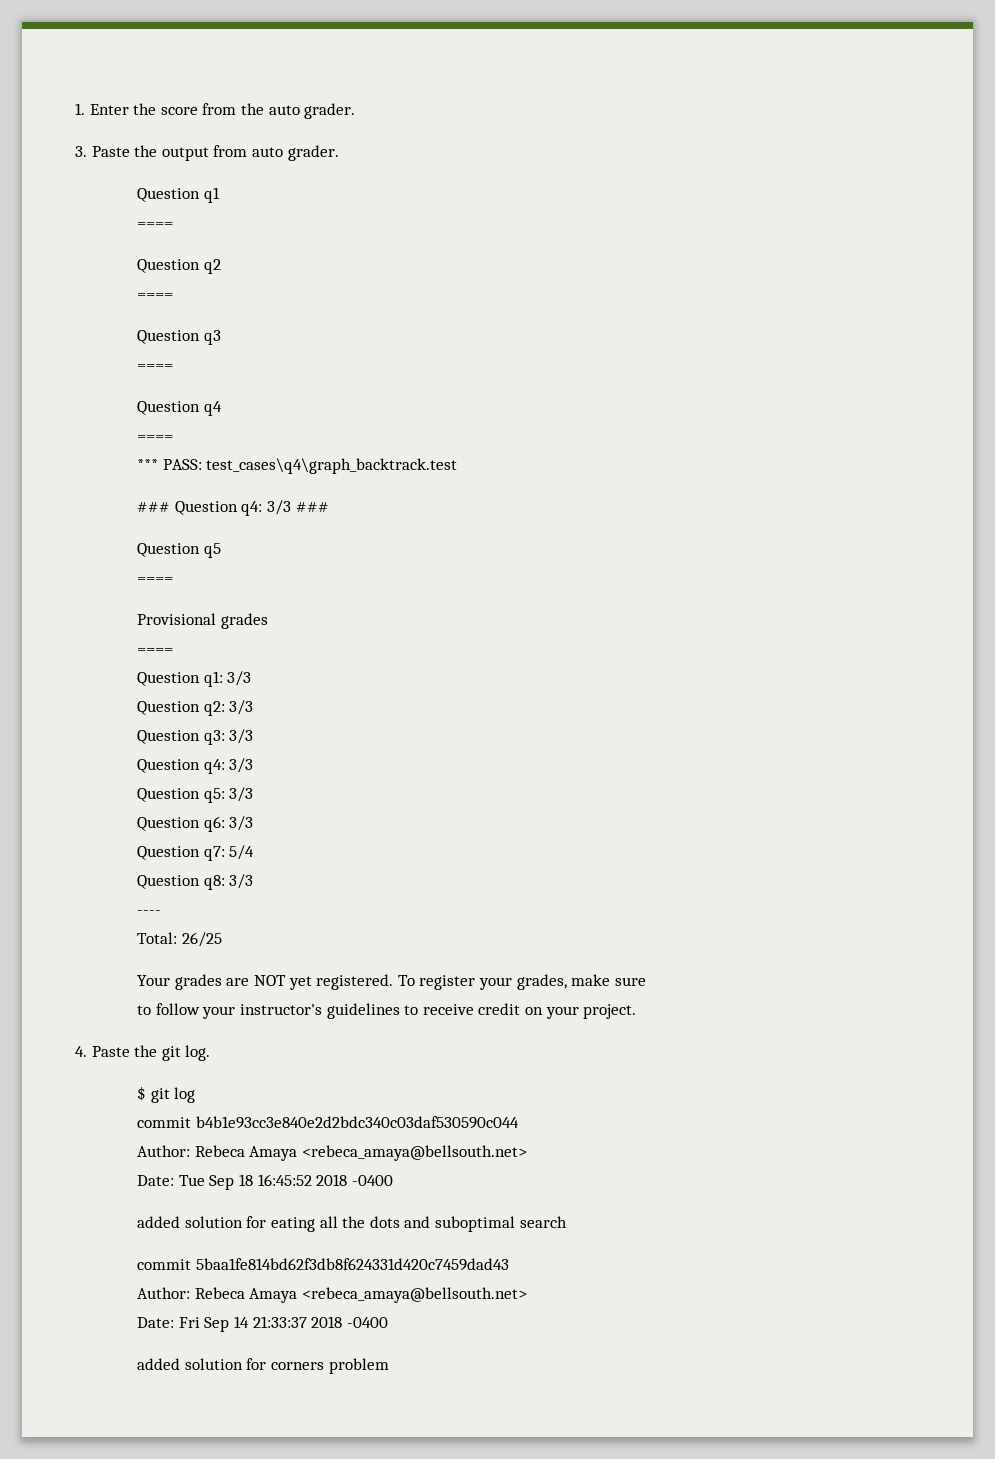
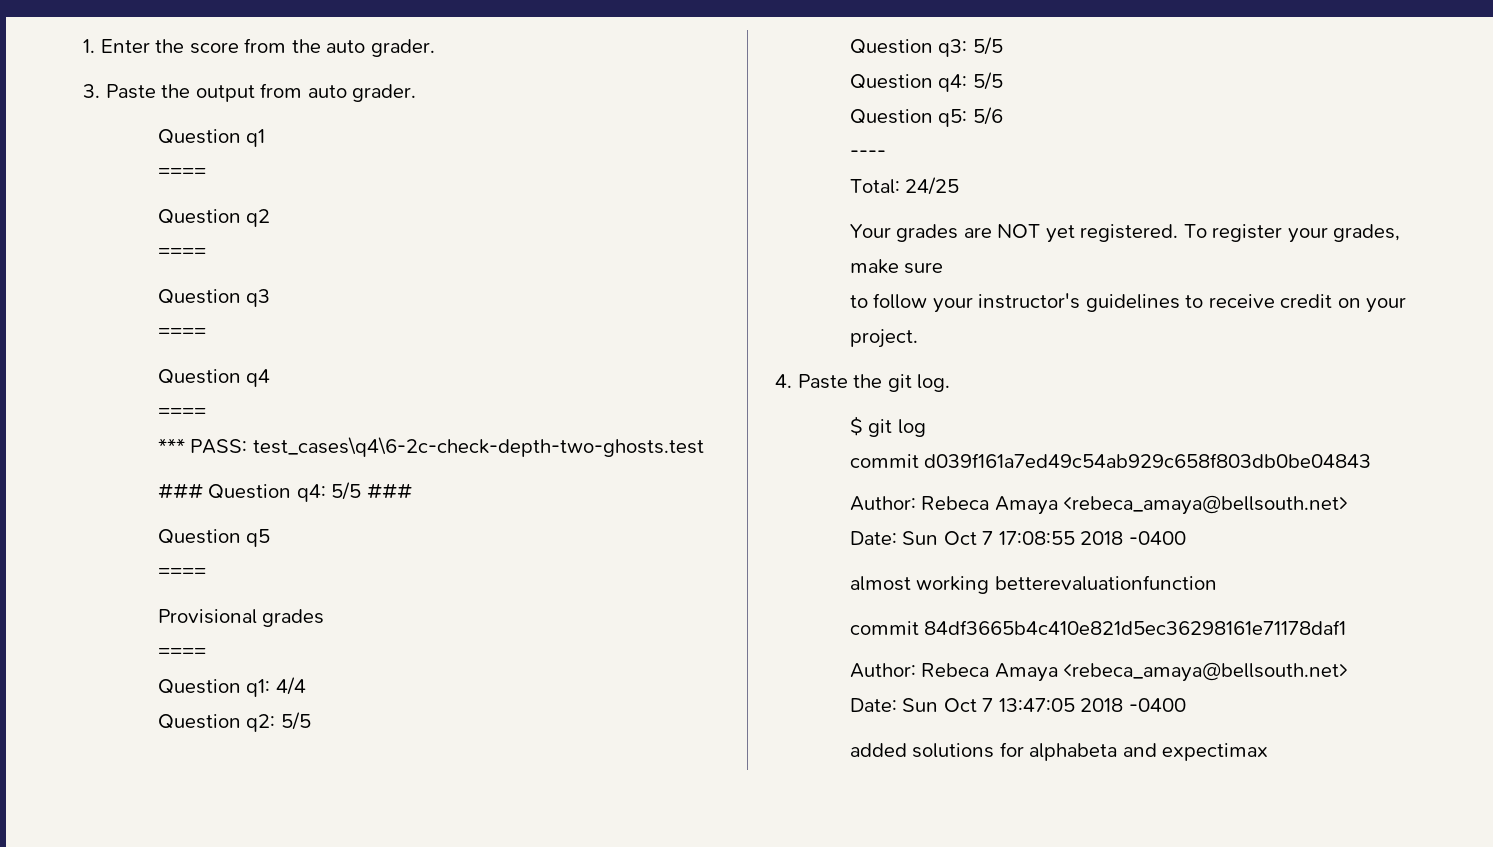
- *** PASS: test_cases\q4\graph_backtrack.test
+ *** PASS: test_cases\q4\6-2c-check-depth-two-ghosts.test
- ### Question q4: 3/3 ###
+ ### Question q4: 5/5 ###
- Question q1: 3/3
+ Question q1: 4/4
- Question q2: 3/3
+ Question q2: 5/5
- Question q3: 3/3
- Question q4: 3/3
+ Question q3: 5/5
+ Question q4: 5/5
- Question q5: 3/3
- Question q6: 3/3
- Question q7: 5/4
- Question q8: 3/3
+ Question q5: 5/6
- Total: 26/25
+ Total: 24/25
- commit b4b1e93cc3e840e2d2bdc340c03daf530590c044
+ commit d039f161a7ed49c54ab929c658f803db0be04843
  Author: Rebeca Amaya <rebeca_amaya@bellsouth.net>
- Date: Tue Sep 18 16:45:52 2018 -0400
- added solution for eating all the dots and suboptimal search
- commit 5baa1fe814bd62f3db8f624331d420c7459dad43
+ Date: Sun Oct 7 17:08:55 2018 -0400
+ almost working betterevaluationfunction
+ commit 84df3665b4c410e821d5ec36298161e71178daf1
  Author: Rebeca Amaya <rebeca_amaya@bellsouth.net>
- Date: Fri Sep 14 21:33:37 2018 -0400
- added solution for corners problem
+ Date: Sun Oct 7 13:47:05 2018 -0400
+ added solutions for alphabeta and expectimax

